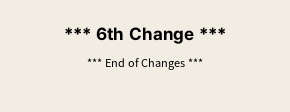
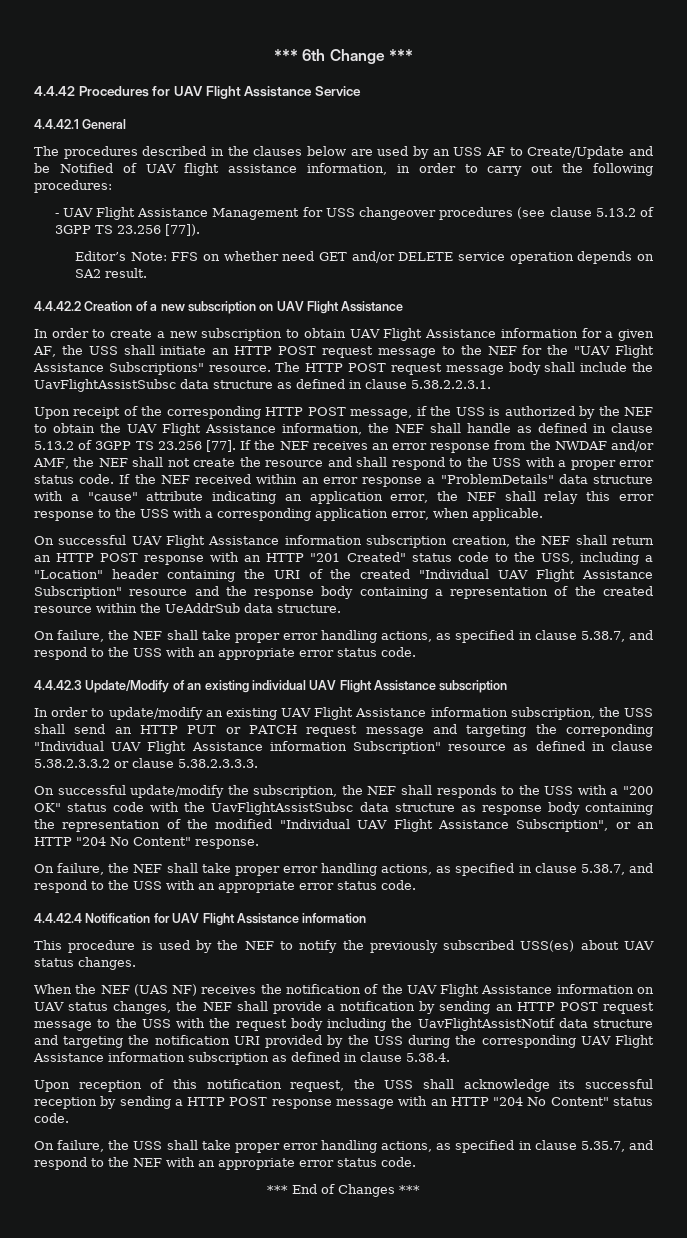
+ 4.4.42 Procedures for UAV Flight Assistance Service
+ 4.4.42.1 General
+ The procedures described in the clauses below are used by an USS AF to Create/Update and be Notified of UAV flight assistance information, in order to carry out the following procedures:
+ - UAV Flight Assistance Management for USS changeover procedures (see clause 5.13.2 of 3GPP TS 23.256 [77]).
+ Editor’s Note: FFS on whether need GET and/or DELETE service operation depends on SA2 result.
+ 4.4.42.2 Creation of a new subscription on UAV Flight Assistance
+ In order to create a new subscription to obtain UAV Flight Assistance information for a given AF, the USS shall initiate an HTTP POST request message to the NEF for the "UAV Flight Assistance Subscriptions" resource. The HTTP POST request message body shall include the UavFlightAssistSubsc data structure as defined in clause 5.38.2.2.3.1.
+ Upon receipt of the corresponding HTTP POST message, if the USS is authorized by the NEF to obtain the UAV Flight Assistance information, the NEF shall handle as defined in clause 5.13.2 of 3GPP TS 23.256 [77]. If the NEF receives an error response from the NWDAF and/or AMF, the NEF shall not create the resource and shall respond to the USS with a proper error status code. If the NEF received within an error response a "ProblemDetails" data structure with a "cause" attribute indicating an application error, the NEF shall relay this error response to the USS with a corresponding application error, when applicable.
+ On successful UAV Flight Assistance information subscription creation, the NEF shall return an HTTP POST response with an HTTP "201 Created" status code to the USS, including a "Location" header containing the URI of the created "Individual UAV Flight Assistance Subscription" resource and the response body containing a representation of the created resource within the UeAddrSub data structure.
+ On failure, the NEF shall take proper error handling actions, as specified in clause 5.38.7, and respond to the USS with an appropriate error status code.
+ 4.4.42.3 Update/Modify of an existing individual UAV Flight Assistance subscription
+ In order to update/modify an existing UAV Flight Assistance information subscription, the USS shall send an HTTP PUT or PATCH request message and targeting the correponding "Individual UAV Flight Assistance information Subscription" resource as defined in clause 5.38.2.3.3.2 or clause 5.38.2.3.3.3.
+ On successful update/modify the subscription, the NEF shall responds to the USS with a "200 OK" status code with the UavFlightAssistSubsc data structure as response body containing the representation of the modified "Individual UAV Flight Assistance Subscription", or an HTTP "204 No Content" response.
+ On failure, the NEF shall take proper error handling actions, as specified in clause 5.38.7, and respond to the USS with an appropriate error status code.
+ 4.4.42.4 Notification for UAV Flight Assistance information
+ This procedure is used by the NEF to notify the previously subscribed USS(es) about UAV status changes.
+ When the NEF (UAS NF) receives the notification of the UAV Flight Assistance information on UAV status changes, the NEF shall provide a notification by sending an HTTP POST request message to the USS with the request body including the UavFlightAssistNotif data structure and targeting the notification URI provided by the USS during the corresponding UAV Flight Assistance information subscription as defined in clause 5.38.4.
+ Upon reception of this notification request, the USS shall acknowledge its successful reception by sending a HTTP POST response message with an HTTP "204 No Content" status code.
+ On failure, the USS shall take proper error handling actions, as specified in clause 5.35.7, and respond to the NEF with an appropriate error status code.

